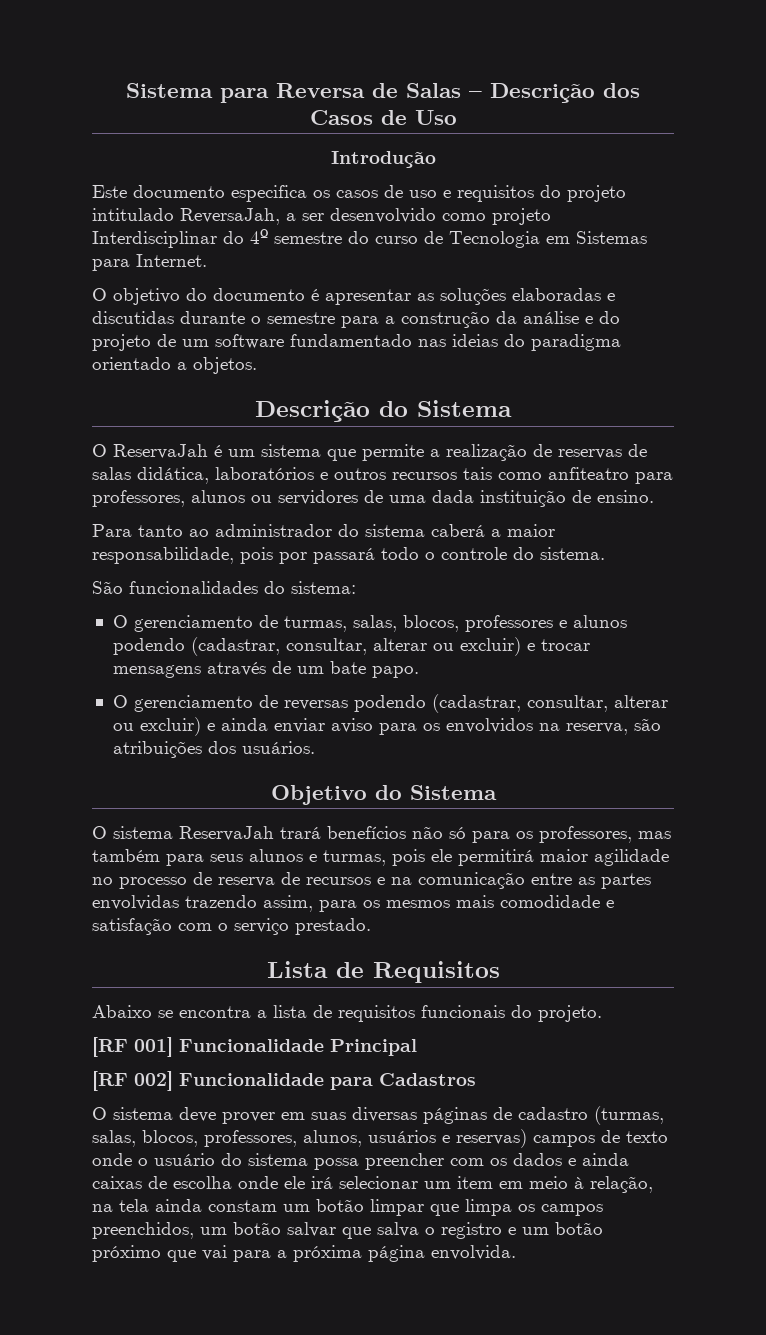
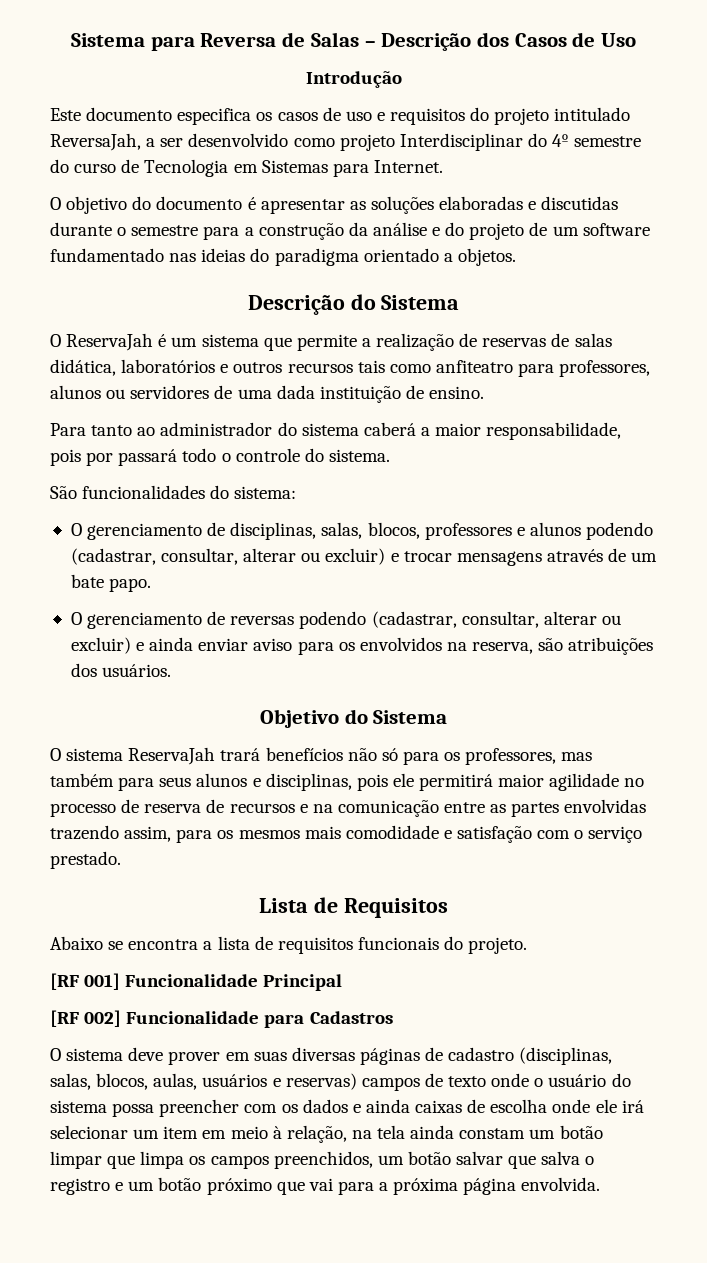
- O gerenciamento de turmas, salas, blocos, professores e alunos podendo (cadastrar, consultar, alterar ou excluir) e trocar mensagens através de um bate papo.
+ O gerenciamento de disciplinas, salas, blocos, professores e alunos podendo (cadastrar, consultar, alterar ou excluir) e trocar mensagens através de um bate papo.
- O sistema ReservaJah trará benefícios não só para os professores, mas também para seus alunos e turmas, pois ele permitirá maior agilidade no processo de reserva de recursos e na comunicação entre as partes envolvidas trazendo assim, para os mesmos mais comodidade e satisfação com o serviço prestado.
+ O sistema ReservaJah trará benefícios não só para os professores, mas também para seus alunos e disciplinas, pois ele permitirá maior agilidade no processo de reserva de recursos e na comunicação entre as partes envolvidas trazendo assim, para os mesmos mais comodidade e satisfação com o serviço prestado.
- O sistema deve prover em suas diversas páginas de cadastro (turmas, salas, blocos, professores, alunos, usuários e reservas) campos de texto onde o usuário do sistema possa preencher com os dados e ainda caixas de escolha onde ele irá selecionar um item em meio à relação, na tela ainda constam um botão limpar que limpa os campos preenchidos, um botão salvar que salva o registro e um botão próximo que vai para a próxima página envolvida.
+ O sistema deve prover em suas diversas páginas de cadastro (disciplinas, salas, blocos, aulas, usuários e reservas) campos de texto onde o usuário do sistema possa preencher com os dados e ainda caixas de escolha onde ele irá selecionar um item em meio à relação, na tela ainda constam um botão limpar que limpa os campos preenchidos, um botão salvar que salva o registro e um botão próximo que vai para a próxima página envolvida.

